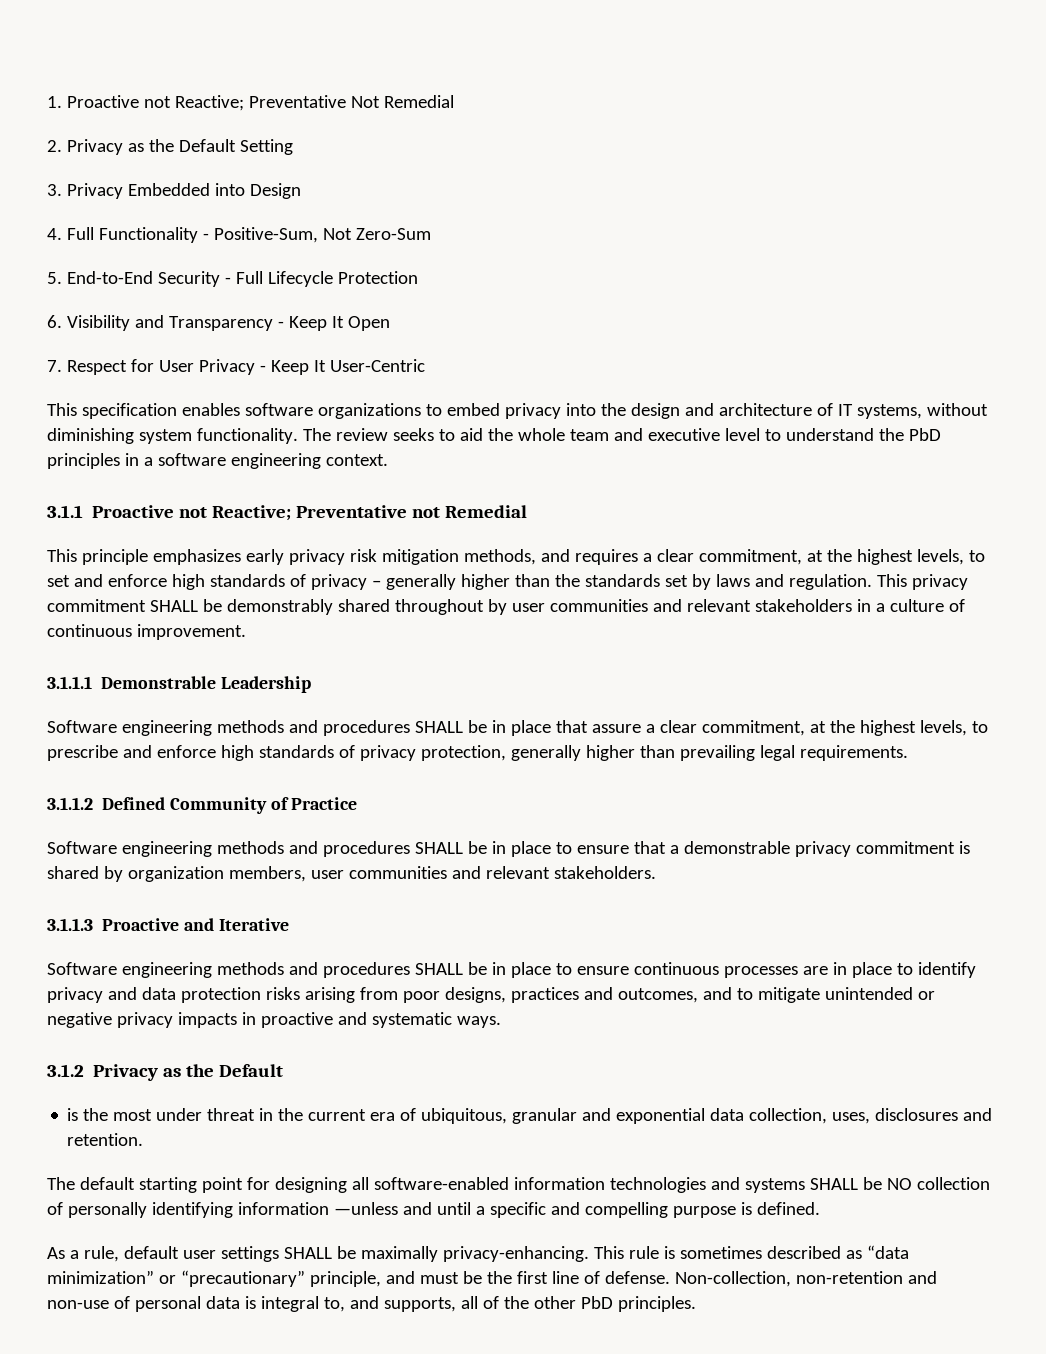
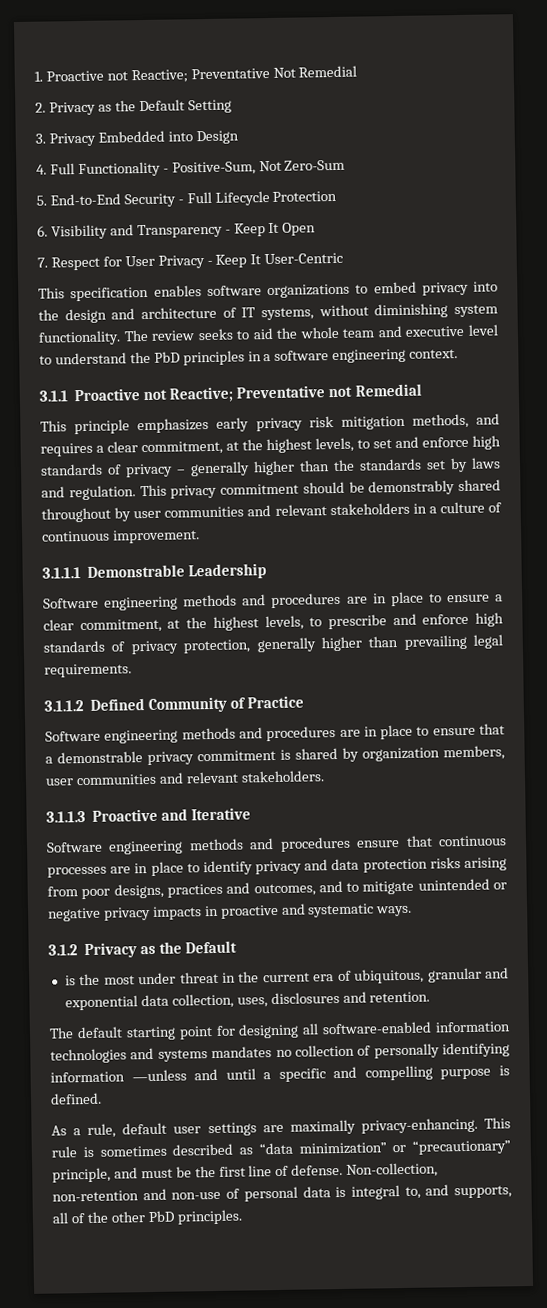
- This privacy commitment SHALL be demonstrably shared throughout by user communities and relevant stakeholders in a culture of continuous improvement.
+ This privacy commitment should be demonstrably shared throughout by user communities and relevant stakeholders in a culture of continuous improvement.
- Software engineering methods and procedures SHALL be in place that assure a clear commitment, at the highest levels, to prescribe and enforce high standards of privacy protection, generally higher than prevailing legal requirements.
+ Software engineering methods and procedures are in place to ensure a clear commitment, at the highest levels, to prescribe and enforce high standards of privacy protection, generally higher than prevailing legal requirements.
- Software engineering methods and procedures SHALL be in place to ensure that a demonstrable privacy commitment is shared by organization members, user communities and relevant stakeholders.
+ Software engineering methods and procedures are in place to ensure that a demonstrable privacy commitment is shared by organization members, user communities and relevant stakeholders.
- Software engineering methods and procedures SHALL be in place to ensure continuous processes are in place to identify privacy and data protection risks arising from poor designs, practices and outcomes, and to mitigate unintended or negative privacy impacts in proactive and systematic ways.
+ Software engineering methods and procedures ensure that continuous processes are in place to identify privacy and data protection risks arising from poor designs, practices and outcomes, and to mitigate unintended or negative privacy impacts in proactive and systematic ways.
- The default starting point for designing all software-enabled information technologies and systems SHALL be NO collection of personally identifying information —unless and until a specific and compelling purpose is defined.
+ The default starting point for designing all software-enabled information technologies and systems mandates no collection of personally identifying information —unless and until a specific and compelling purpose is defined.
- As a rule, default user settings SHALL be maximally privacy-enhancing.
+ As a rule, default user settings are maximally privacy-enhancing.

